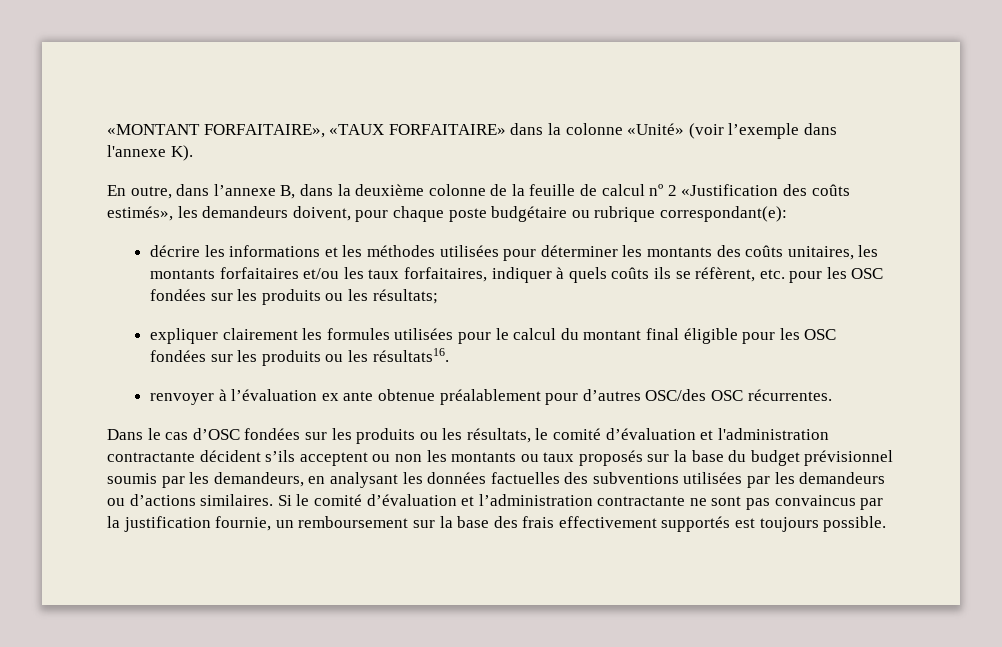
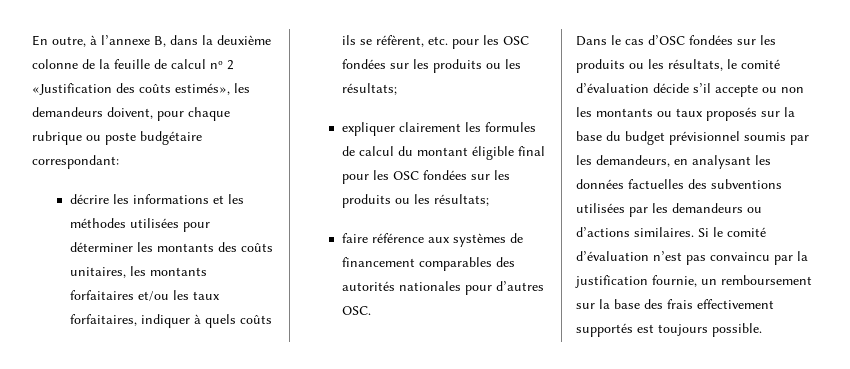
- «MONTANT FORFAITAIRE», «TAUX FORFAITAIRE» dans la colonne «Unité» (voir l’exemple dans l'annexe K).
- En outre, dans l’annexe B, dans la deuxième colonne de la feuille de calcul nº 2 «Justification des coûts estimés», les demandeurs doivent, pour chaque poste budgétaire ou rubrique correspondant(e):
+ En outre, à l’annexe B, dans la deuxième colonne de la feuille de calcul nº 2 «Justification des coûts estimés», les demandeurs doivent, pour chaque rubrique ou poste budgétaire correspondant:
- expliquer clairement les formules utilisées pour le calcul du montant final éligible pour les OSC fondées sur les produits ou les résultats16.
- renvoyer à l’évaluation ex ante obtenue préalablement pour d’autres OSC/des OSC récurrentes.
+ expliquer clairement les formules de calcul du montant éligible final pour les OSC fondées sur les produits ou les résultats;
+ faire référence aux systèmes de financement comparables des autorités nationales pour d’autres OSC.
- Dans le cas d’OSC fondées sur les produits ou les résultats, le comité d’évaluation et l'administration contractante décident s’ils acceptent ou non les montants ou taux proposés sur la base du budget prévisionnel soumis par les demandeurs, en analysant les données factuelles des subventions utilisées par les demandeurs ou d’actions similaires.
+ Dans le cas d’OSC fondées sur les produits ou les résultats, le comité d’évaluation décide s’il accepte ou non les montants ou taux proposés sur la base du budget prévisionnel soumis par les demandeurs, en analysant les données factuelles des subventions utilisées par les demandeurs ou d’actions similaires.
- Si le comité d’évaluation et l’administration contractante ne sont pas convaincus par la justification fournie, un remboursement sur la base des frais effectivement supportés est toujours possible.
+ Si le comité d’évaluation n’est pas convaincu par la justification fournie, un remboursement sur la base des frais effectivement supportés est toujours possible.

